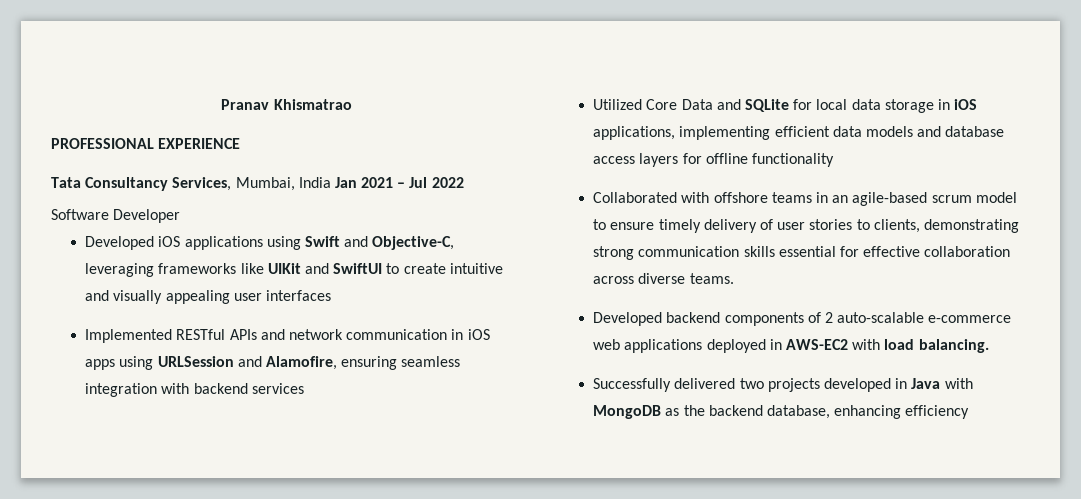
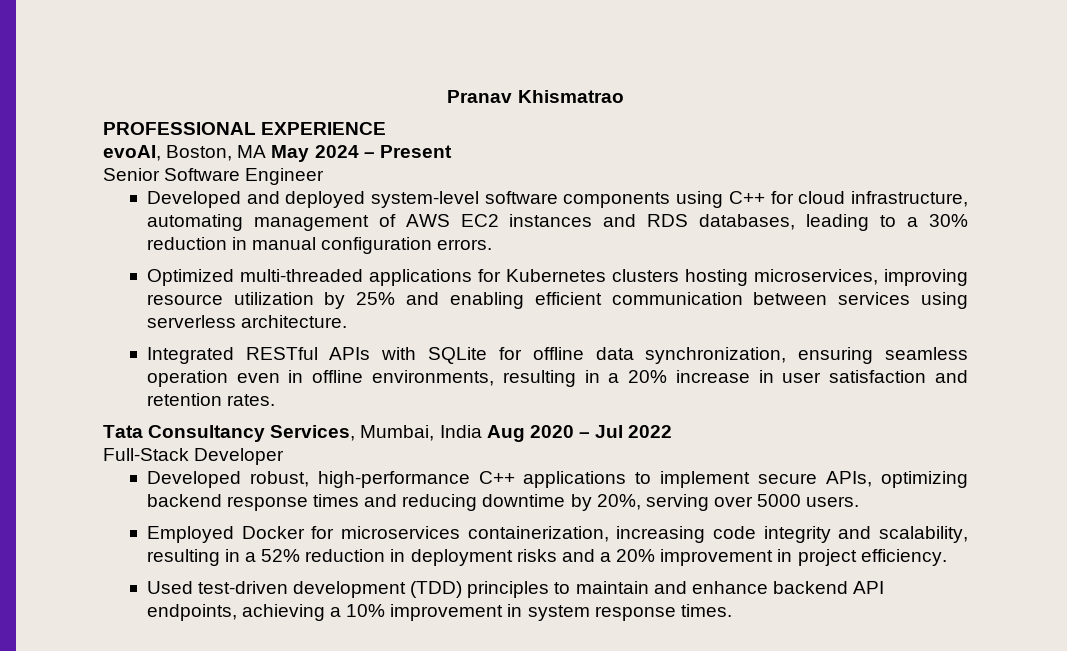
+ evoAI, Boston, MA May 2024 – Present
+ Senior Software Engineer
+ Developed and deployed system-level software components using C++ for cloud infrastructure, automating management of AWS EC2 instances and RDS databases, leading to a 30% reduction in manual configuration errors.
+ Optimized multi-threaded applications for Kubernetes clusters hosting microservices, improving resource utilization by 25% and enabling efficient communication between services using serverless architecture.
+ Integrated RESTful APIs with SQLite for offline data synchronization, ensuring seamless operation even in offline environments, resulting in a 20% increase in user satisfaction and retention rates.
- Tata Consultancy Services, Mumbai, India Jan 2021 – Jul 2022
+ Tata Consultancy Services, Mumbai, India Aug 2020 – Jul 2022
- Software Developer
+ Full-Stack Developer
- Developed iOS applications using Swift and Objective-C, leveraging frameworks like UIKit and SwiftUI to create intuitive and visually appealing user interfaces
- Implemented RESTful APIs and network communication in iOS apps using URLSession and Alamofire, ensuring seamless integration with backend services
- Utilized Core Data and SQLite for local data storage in iOS applications, implementing efficient data models and database access layers for offline functionality
- Collaborated with offshore teams in an agile-based scrum model to ensure timely delivery of user stories to clients, demonstrating strong communication skills essential for effective collaboration across diverse teams.
- Developed backend components of 2 auto-scalable e-commerce web applications deployed in AWS-EC2 with load balancing.
- Successfully delivered two projects developed in Java with MongoDB as the backend database, enhancing efficiency
+ Developed robust, high-performance C++ applications to implement secure APIs, optimizing backend response times and reducing downtime by 20%, serving over 5000 users.
+ Employed Docker for microservices containerization, increasing code integrity and scalability, resulting in a 52% reduction in deployment risks and a 20% improvement in project efficiency.
+ Used test-driven development (TDD) principles to maintain and enhance backend API endpoints, achieving a 10% improvement in system response times.

